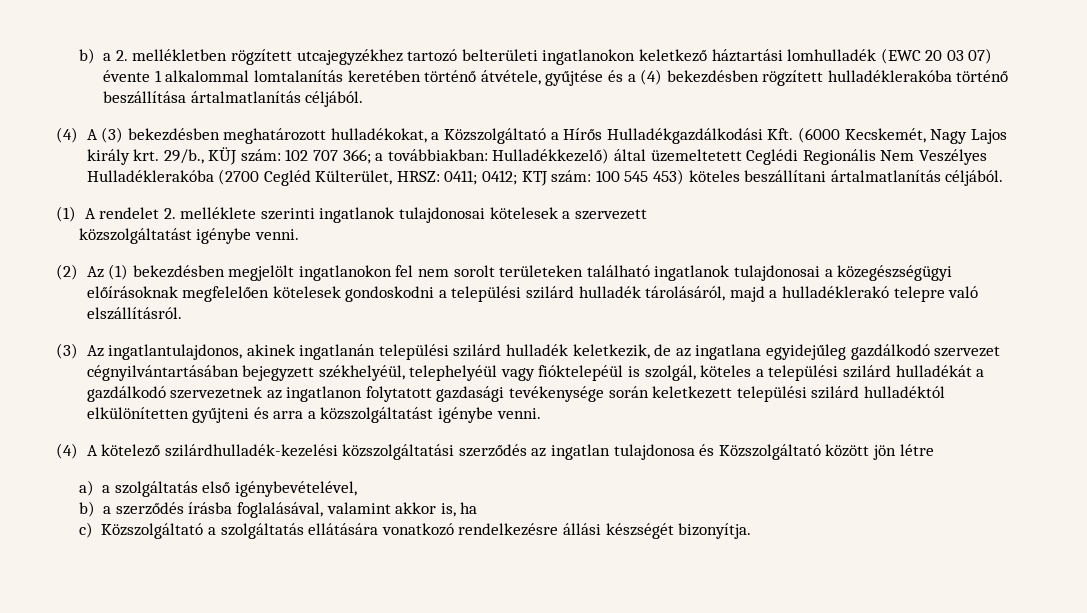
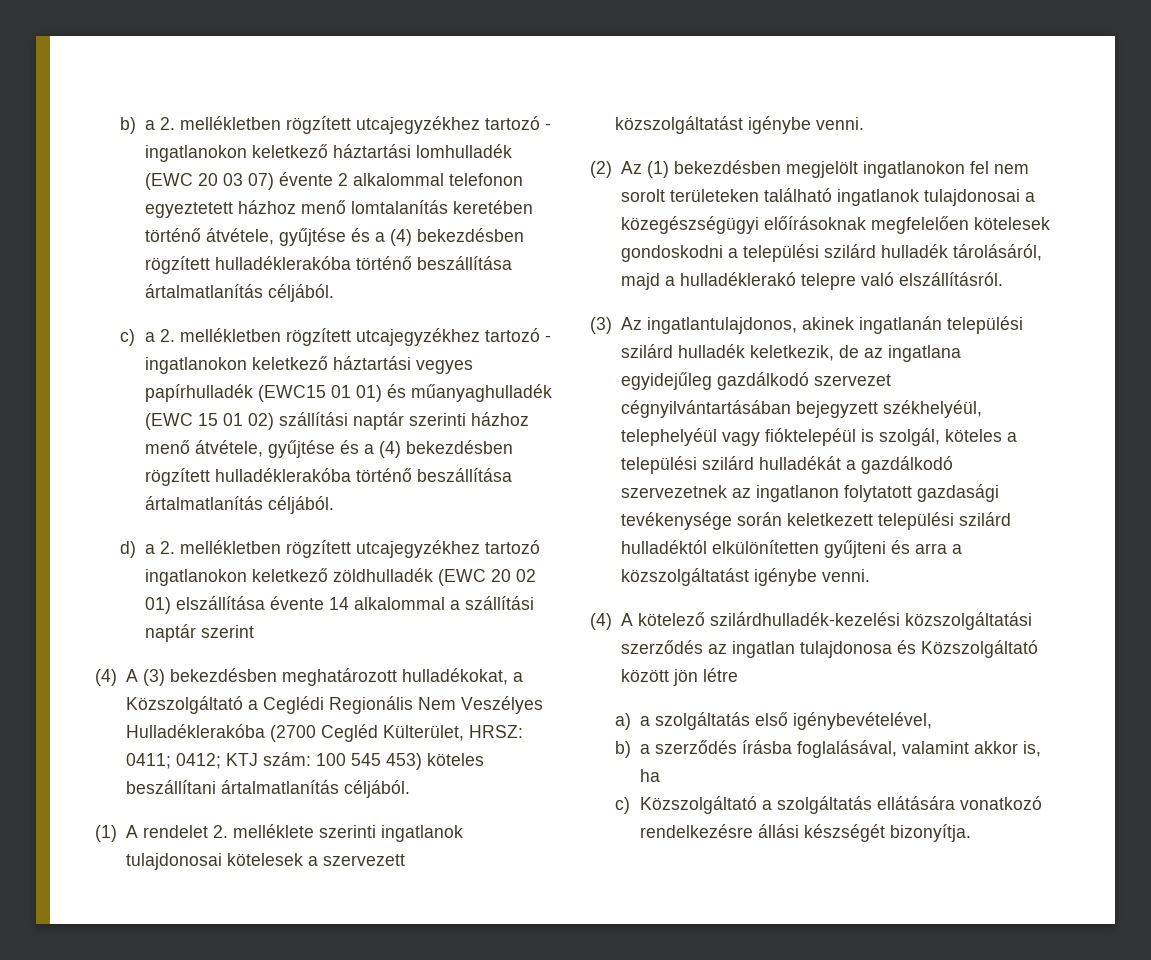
- b) a 2. mellékletben rögzített utcajegyzékhez tartozó belterületi ingatlanokon keletkező háztartási lomhulladék (EWC 20 03 07) évente 1 alkalommal lomtalanítás keretében történő átvétele, gyűjtése és a (4) bekezdésben rögzített hulladéklerakóba történő beszállítása ártalmatlanítás céljából.
+ b) a 2. mellékletben rögzített utcajegyzékhez tartozó - ingatlanokon keletkező háztartási lomhulladék (EWC 20 03 07) évente 2 alkalommal telefonon egyeztetett házhoz menő lomtalanítás keretében történő átvétele, gyűjtése és a (4) bekezdésben rögzített hulladéklerakóba történő beszállítása ártalmatlanítás céljából.
+ c) a 2. mellékletben rögzített utcajegyzékhez tartozó - ingatlanokon keletkező háztartási vegyes papírhulladék (EWC15 01 01) és műanyaghulladék (EWC 15 01 02) szállítási naptár szerinti házhoz menő átvétele, gyűjtése és a (4) bekezdésben rögzített hulladéklerakóba történő beszállítása ártalmatlanítás céljából.
+ d) a 2. mellékletben rögzített utcajegyzékhez tartozó ingatlanokon keletkező zöldhulladék (EWC 20 02 01) elszállítása évente 14 alkalommal a szállítási naptár szerint
- (4) A (3) bekezdésben meghatározott hulladékokat, a Közszolgáltató a Hírős Hulladékgazdálkodási Kft. (6000 Kecskemét, Nagy Lajos király krt. 29/b., KÜJ szám: 102 707 366; a továbbiakban: Hulladékkezelő) által üzemeltetett Ceglédi Regionális Nem Veszélyes Hulladéklerakóba (2700 Cegléd Külterület, HRSZ: 0411; 0412; KTJ szám: 100 545 453) köteles beszállítani ártalmatlanítás céljából.
+ (4) A (3) bekezdésben meghatározott hulladékokat, a Közszolgáltató a Ceglédi Regionális Nem Veszélyes Hulladéklerakóba (2700 Cegléd Külterület, HRSZ: 0411; 0412; KTJ szám: 100 545 453) köteles beszállítani ártalmatlanítás céljából.

